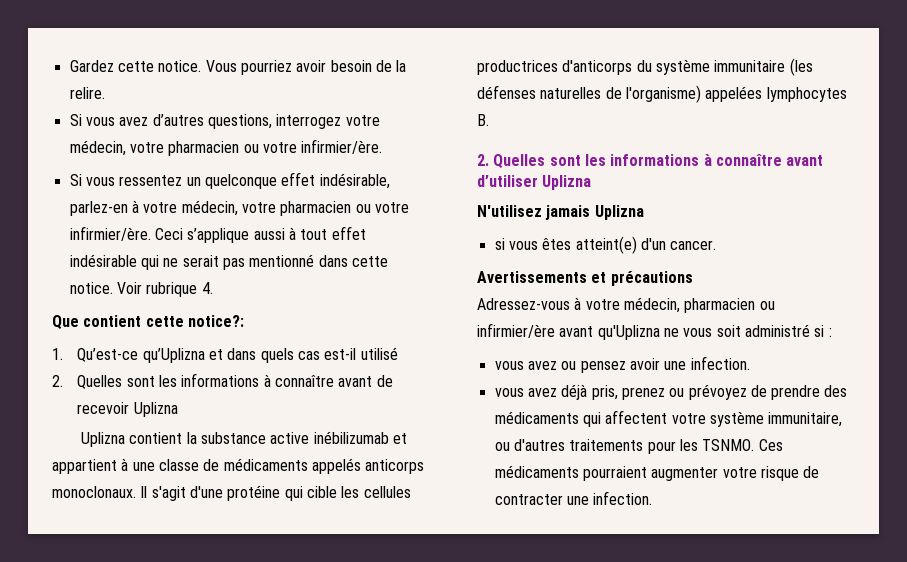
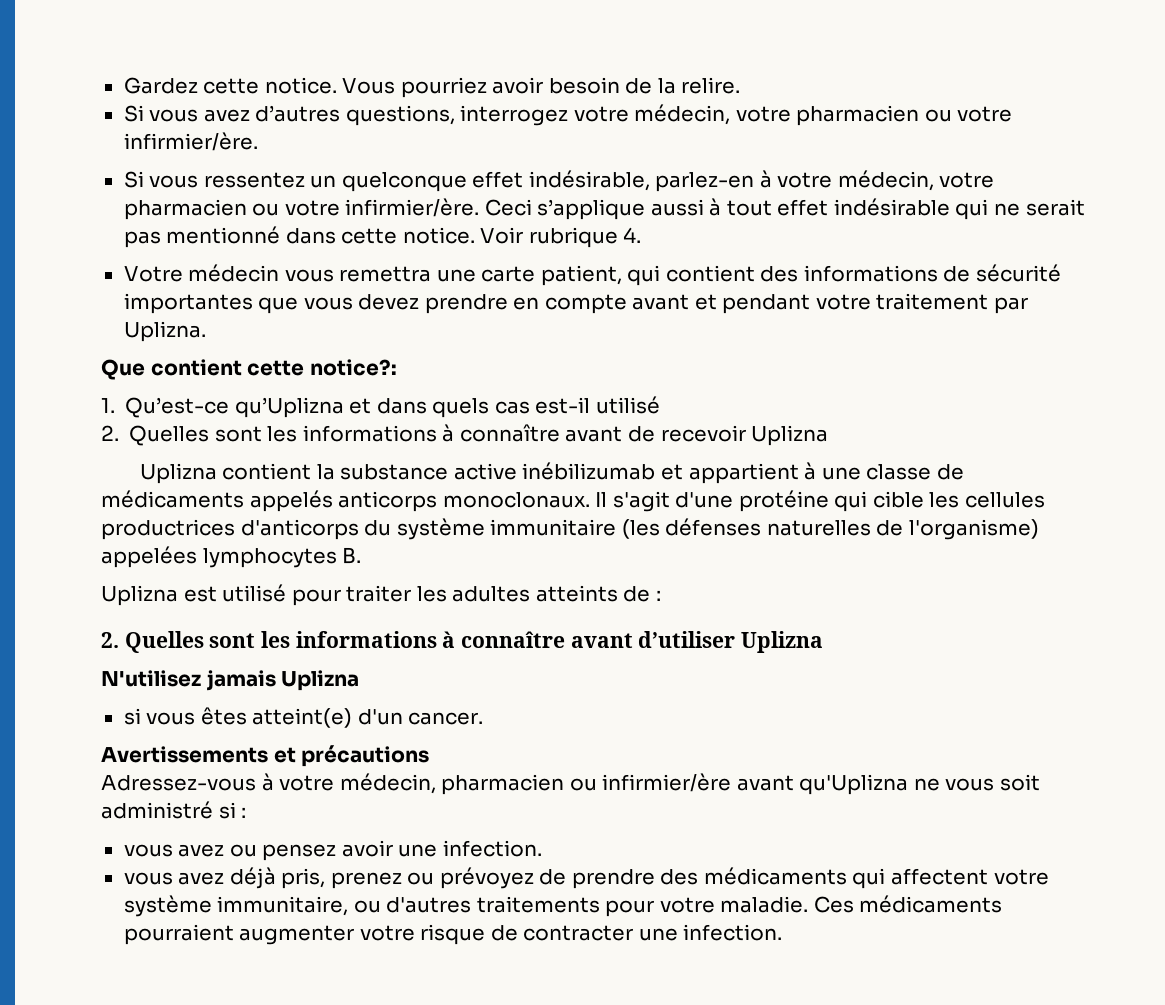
+ Votre médecin vous remettra une carte patient, qui contient des informations de sécurité importantes que vous devez prendre en compte avant et pendant votre traitement par Uplizna.
+ Uplizna est utilisé pour traiter les adultes atteints de :
- vous avez déjà pris, prenez ou prévoyez de prendre des médicaments qui affectent votre système immunitaire, ou d'autres traitements pour les TSNMO.
+ vous avez déjà pris, prenez ou prévoyez de prendre des médicaments qui affectent votre système immunitaire, ou d'autres traitements pour votre maladie.

